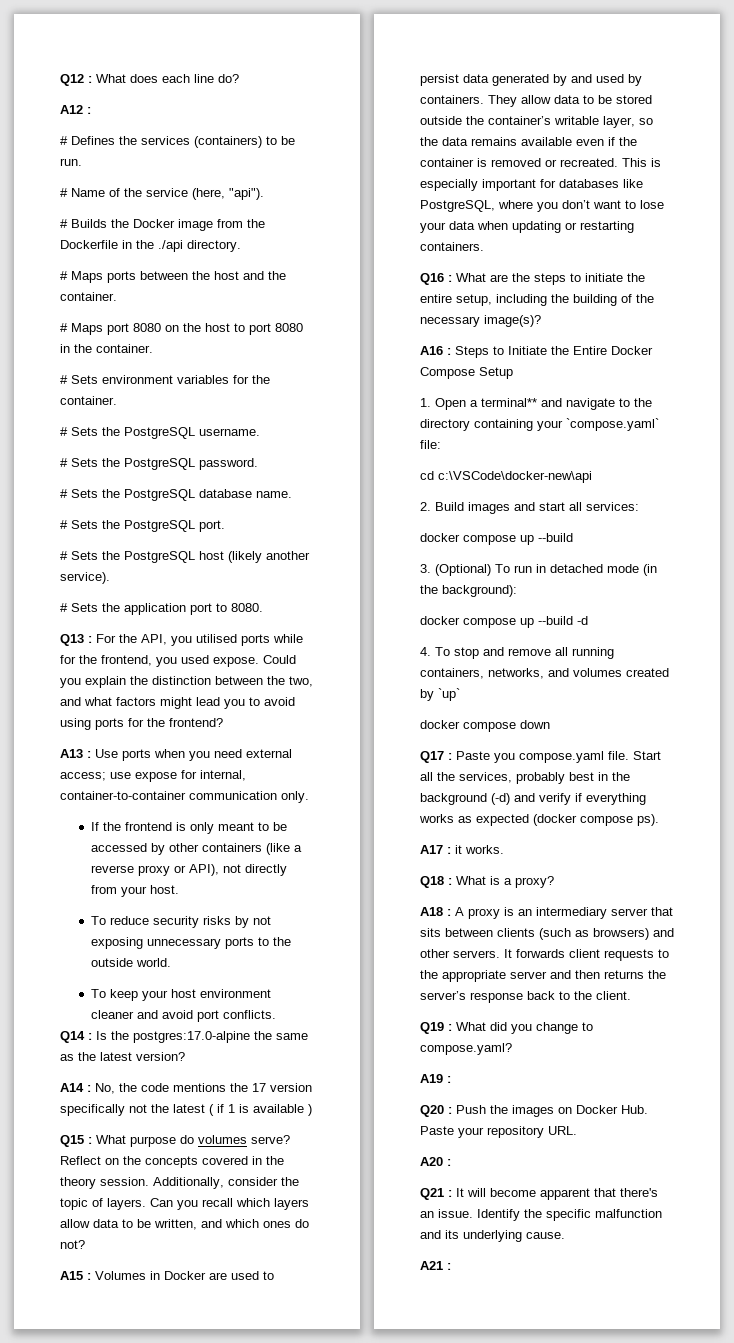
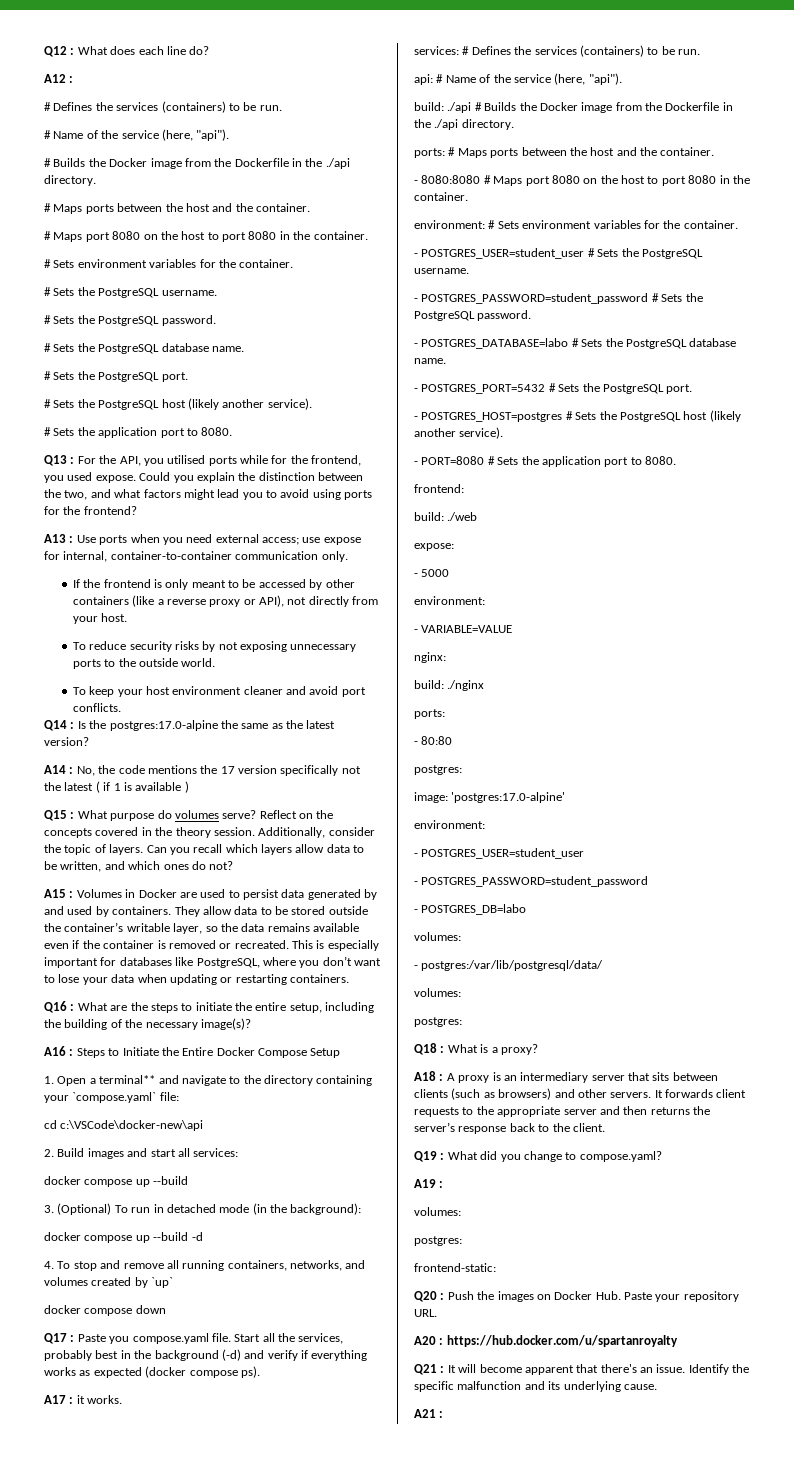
+ services: # Defines the services (containers) to be run.
+ api: # Name of the service (here, "api").
+ build: ./api # Builds the Docker image from the Dockerfile in the ./api directory.
+ ports: # Maps ports between the host and the container.
+ - 8080:8080 # Maps port 8080 on the host to port 8080 in the container.
+ environment: # Sets environment variables for the container.
+ - POSTGRES_USER=student_user # Sets the PostgreSQL username.
+ - POSTGRES_PASSWORD=student_password # Sets the PostgreSQL password.
+ - POSTGRES_DATABASE=labo # Sets the PostgreSQL database name.
+ - POSTGRES_PORT=5432 # Sets the PostgreSQL port.
+ - POSTGRES_HOST=postgres # Sets the PostgreSQL host (likely another service).
+ - PORT=8080 # Sets the application port to 8080.
+ frontend:
+ build: ./web
+ expose:
+ - 5000
+ environment:
+ - VARIABLE=VALUE
+ nginx:
+ build: ./nginx
+ ports:
+ - 80:80
+ postgres:
+ image: 'postgres:17.0-alpine'
+ environment:
+ - POSTGRES_USER=student_user
+ - POSTGRES_PASSWORD=student_password
+ - POSTGRES_DB=labo
+ volumes:
+ - postgres:/var/lib/postgresql/data/
+ volumes:
+ postgres:
  A19 :
+ volumes:
+ postgres:
+ frontend-static:
- A20 :
+ A20 : https://hub.docker.com/u/spartanroyalty

